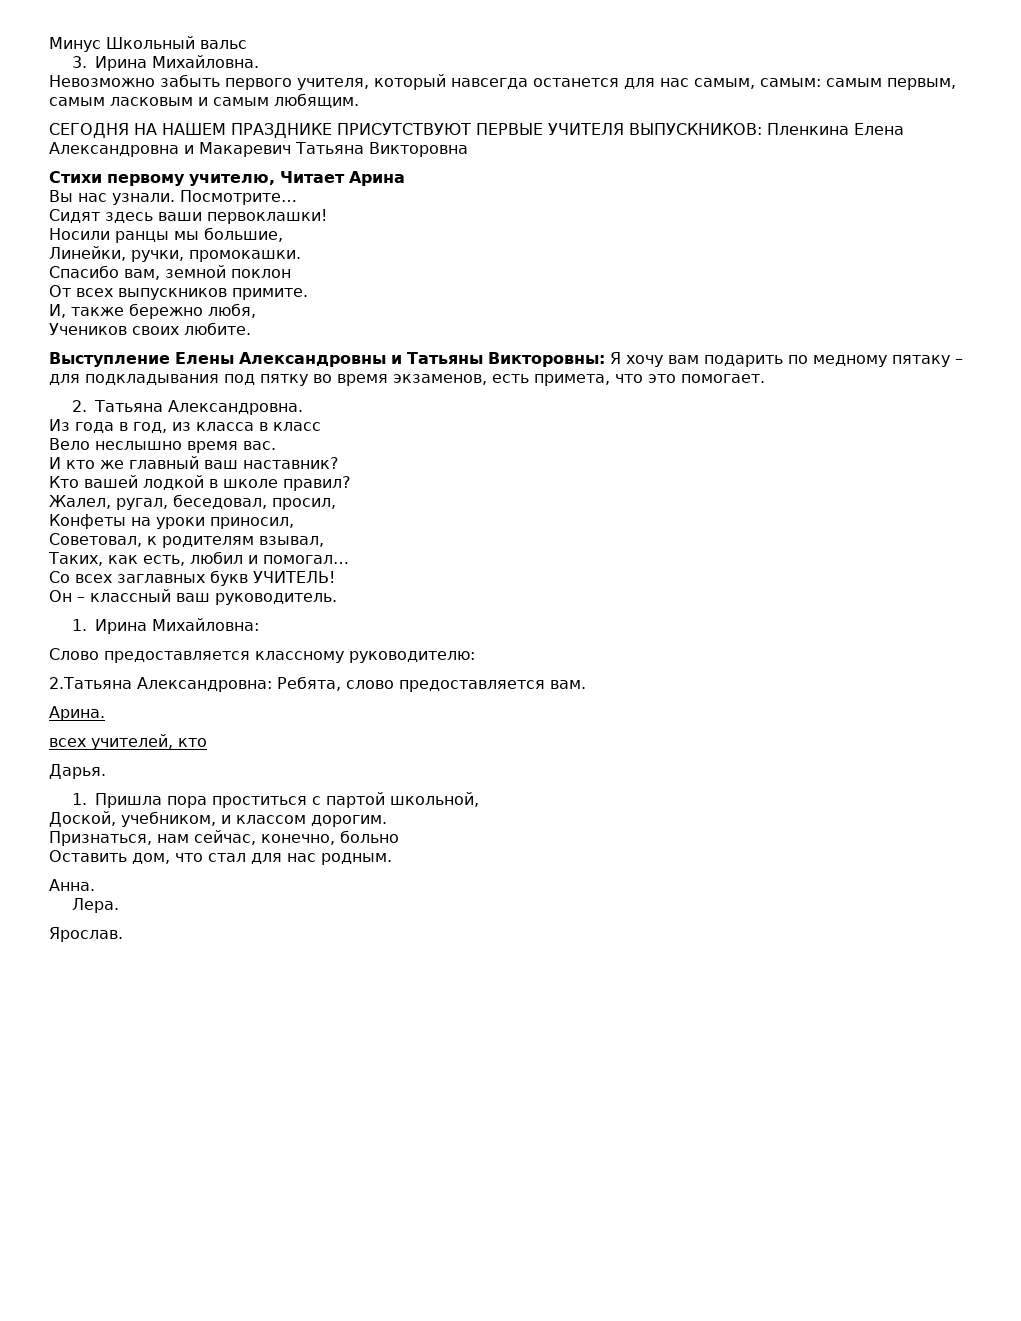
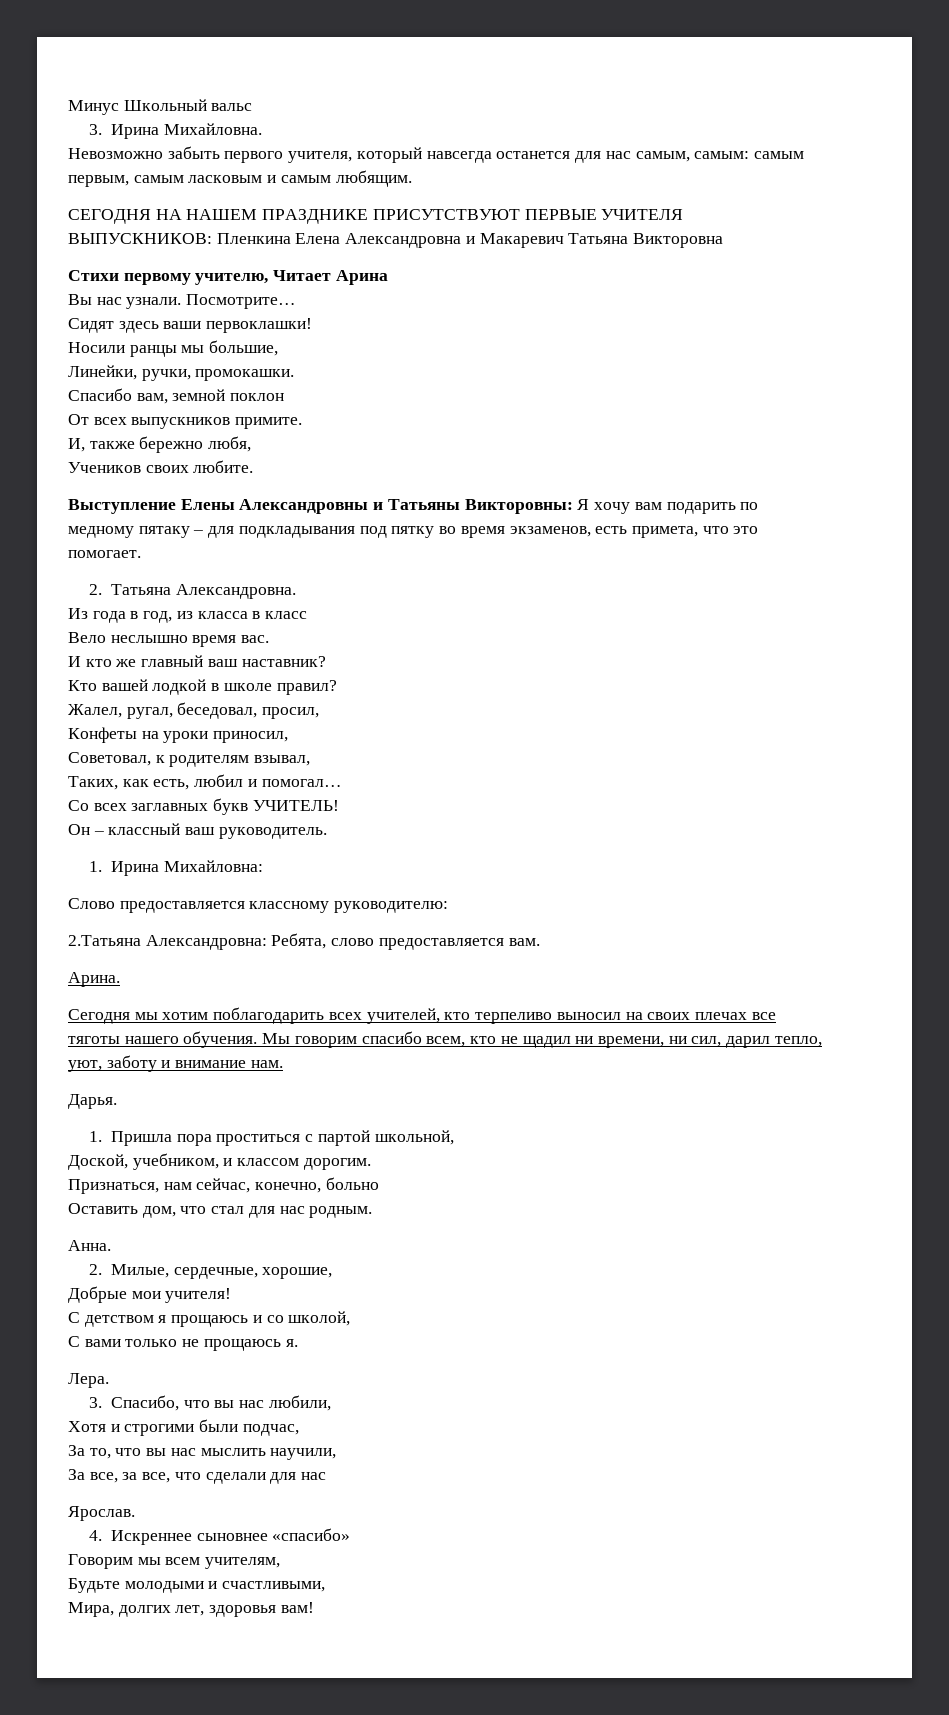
- всех учителей, кто
+ Сегодня мы хотим поблагодарить всех учителей, кто терпеливо выносил на своих плечах все тяготы нашего обучения. Мы говорим спасибо всем, кто не щадил ни времени, ни сил, дарил тепло, уют, заботу и внимание нам.
+ 2. Милые, сердечные, хорошие,
+ Добрые мои учителя!
+ С детством я прощаюсь и со школой,
+ С вами только не прощаюсь я.
  Лера.
+ 3. Спасибо, что вы нас любили,
+ Хотя и строгими были подчас,
+ За то, что вы нас мыслить научили,
+ За все, за все, что сделали для нас
  Ярослав.
+ 4. Искреннее сыновнее «спасибо»
+ Говорим мы всем учителям,
+ Будьте молодыми и счастливыми,
+ Мира, долгих лет, здоровья вам!

